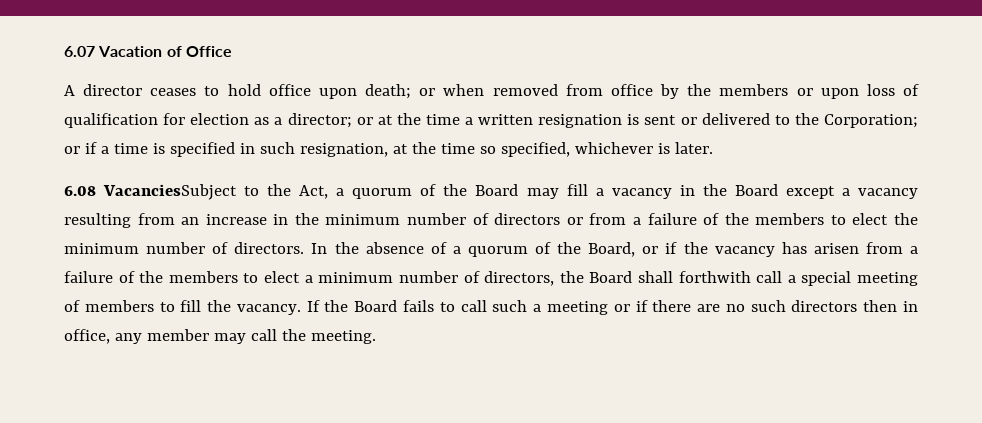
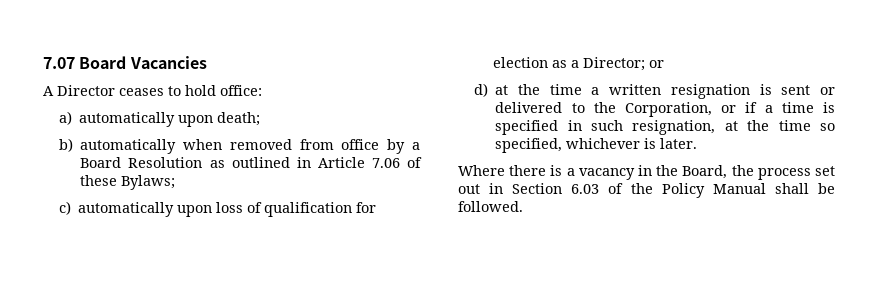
- 6.07 Vacation of Office
+ 7.07 Board Vacancies
- A director ceases to hold office upon death; or when removed from office by the members or upon loss of qualification for election as a director; or at the time a written resignation is sent or delivered to the Corporation; or if a time is specified in such resignation, at the time so specified, whichever is later.
+ A Director ceases to hold office:
+ a) automatically upon death;
+ b) automatically when removed from office by a Board Resolution as outlined in Article 7.06 of these Bylaws;
+ c) automatically upon loss of qualification for election as a Director; or
+ d) at the time a written resignation is sent or delivered to the Corporation, or if a time is specified in such resignation, at the time so specified, whichever is later.
- 6.08 VacanciesSubject to the Act, a quorum of the Board may fill a vacancy in the Board except a vacancy resulting from an increase in the minimum number of directors or from a failure of the members to elect the minimum number of directors. In the absence of a quorum of the Board, or if the vacancy has arisen from a failure of the members to elect a minimum number of directors, the Board shall forthwith call a special meeting of members to fill the vacancy. If the Board fails to call such a meeting or if there are no such directors then in office, any member may call the meeting.
+ Where there is a vacancy in the Board, the process set out in Section 6.03 of the Policy Manual shall be followed.

